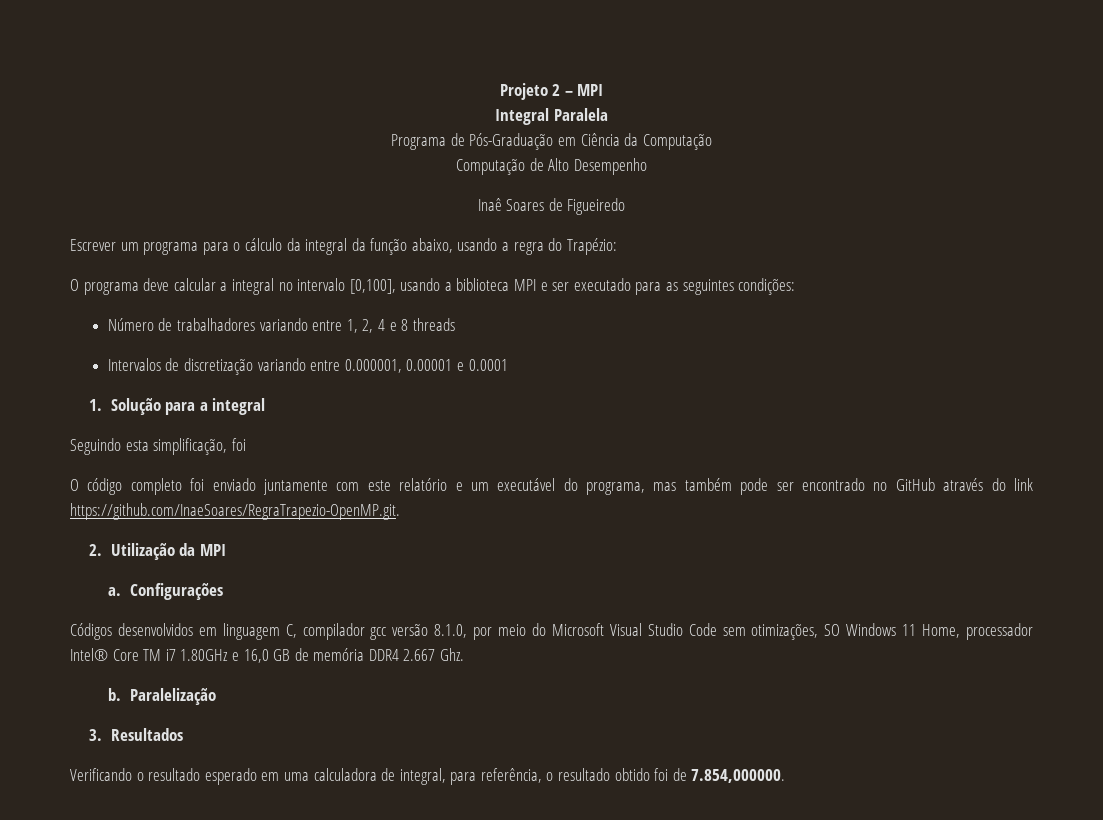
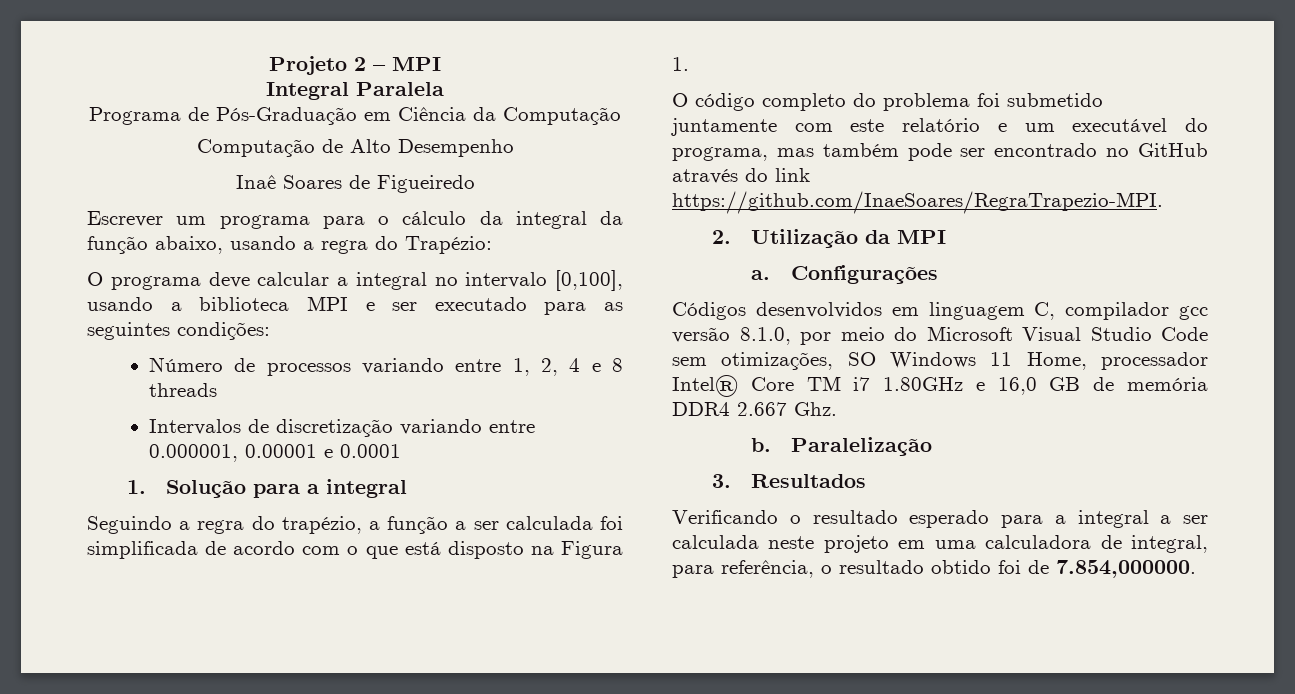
- Número de trabalhadores variando entre 1, 2, 4 e 8 threads
+ Número de processos variando entre 1, 2, 4 e 8 threads
- Seguindo esta simplificação, foi
+ Seguindo a regra do trapézio, a função a ser calculada foi simplificada de acordo com o que está disposto na Figura 1.
- O código completo foi enviado juntamente com este relatório e um executável do programa, mas também pode ser encontrado no GitHub através do link https://github.com/InaeSoares/RegraTrapezio-OpenMP.git.
+ O código completo do problema foi submetido juntamente com este relatório e um executável do programa, mas também pode ser encontrado no GitHub através do link https://github.com/InaeSoares/RegraTrapezio-MPI.
- Verificando o resultado esperado em uma calculadora de integral, para referência, o resultado obtido foi de 7.854,000000.
+ Verificando o resultado esperado para a integral a ser calculada neste projeto em uma calculadora de integral, para referência, o resultado obtido foi de 7.854,000000.

